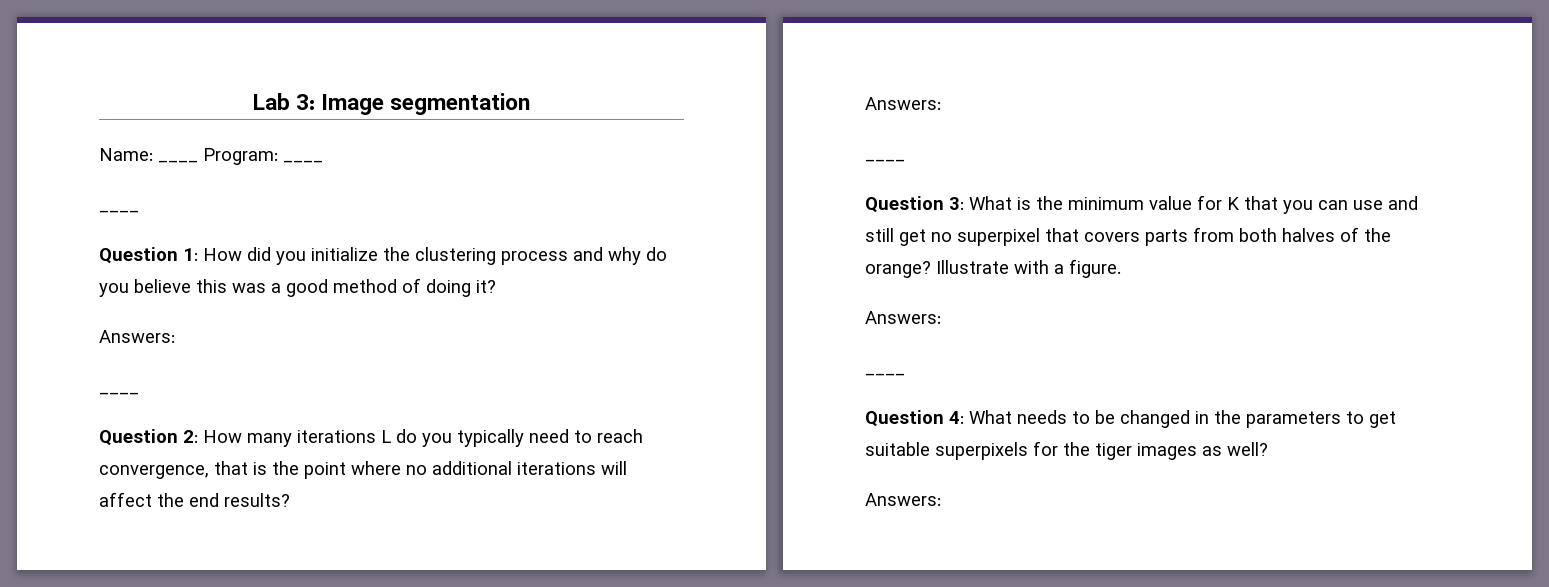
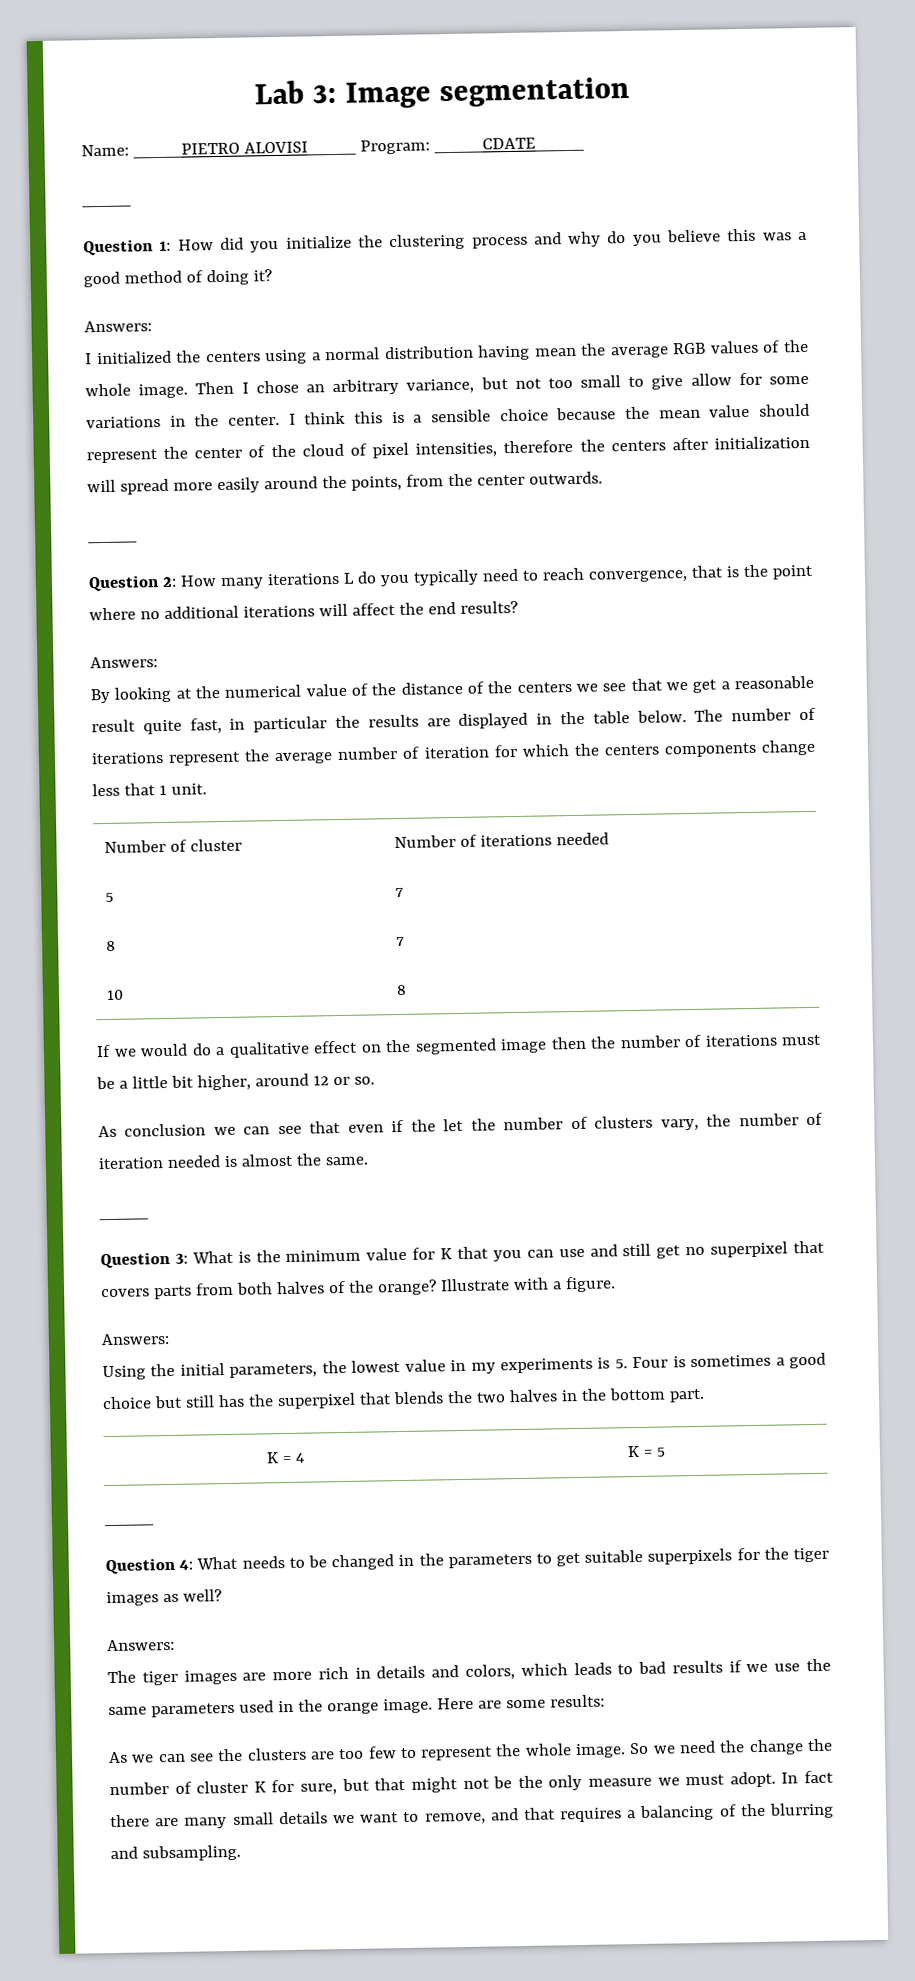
- Name: ____ Program: ____
+ Name: ____PIETRO ALOVISI____ Program: ____CDATE____
+ I initialized the centers using a normal distribution having mean the average RGB values of the whole image. Then I chose an arbitrary variance, but not too small to give allow for some variations in the center. I think this is a sensible choice because the mean value should represent the center of the cloud of pixel intensities, therefore the centers after initialization will spread more easily around the points, from the center outwards.
+ By looking at the numerical value of the distance of the centers we see that we get a reasonable result quite fast, in particular the results are displayed in the table below. The number of iterations represent the average number of iteration for which the centers components change less that 1 unit.
+ Number of cluster | Number of iterations needed
+ 5 | 7
+ 8 | 7
+ 10 | 8
+ If we would do a qualitative effect on the segmented image then the number of iterations must be a little bit higher, around 12 or so.
+ As conclusion we can see that even if the let the number of clusters vary, the number of iteration needed is almost the same.
+ Using the initial parameters, the lowest value in my experiments is 5. Four is sometimes a good choice but still has the superpixel that blends the two halves in the bottom part.
+ K = 4 | K = 5
+ The tiger images are more rich in details and colors, which leads to bad results if we use the same parameters used in the orange image. Here are some results:
+ As we can see the clusters are too few to represent the whole image. So we need the change the number of cluster K for sure, but that might not be the only measure we must adopt. In fact there are many small details we want to remove, and that requires a balancing of the blurring and subsampling.

